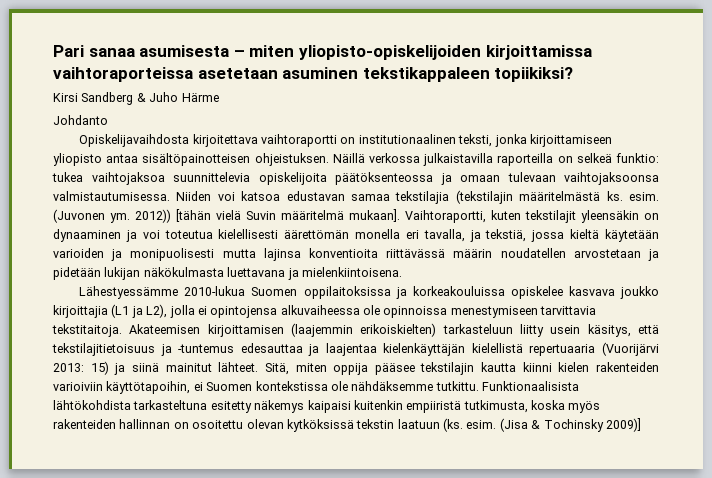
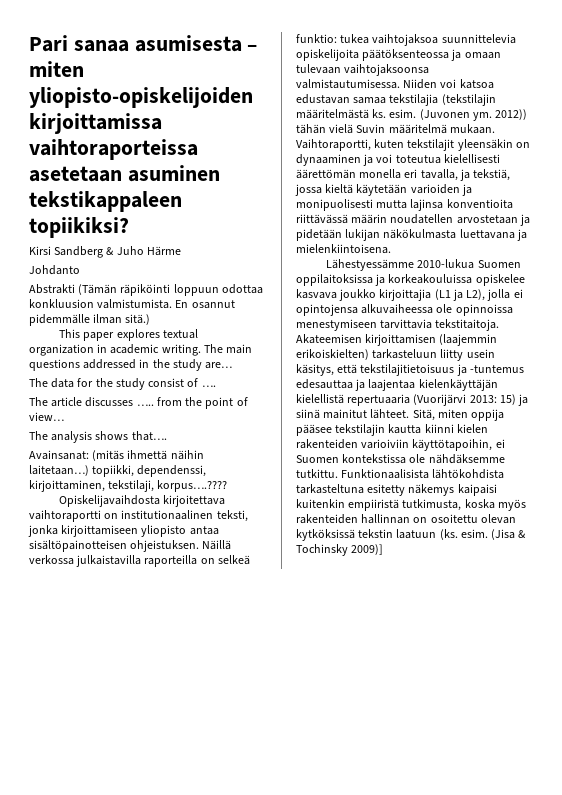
+ Abstrakti (Tämän räpiköinti loppuun odottaa konkluusion valmistumista. En osannut pidemmälle ilman sitä.)
+ This paper explores textual organization in academic writing. The main questions addressed in the study are…
+ The data for the study consist of ….
+ The article discusses ….. from the point of view…
+ The analysis shows that….
+ Avainsanat: (mitäs ihmettä näihin laitetaan…) topiikki, dependenssi, kirjoittaminen, tekstilaji, korpus….????
- 2012)) [tähän vielä Suvin määritelmä mukaan].
+ 2012)) tähän vielä Suvin määritelmä mukaan.

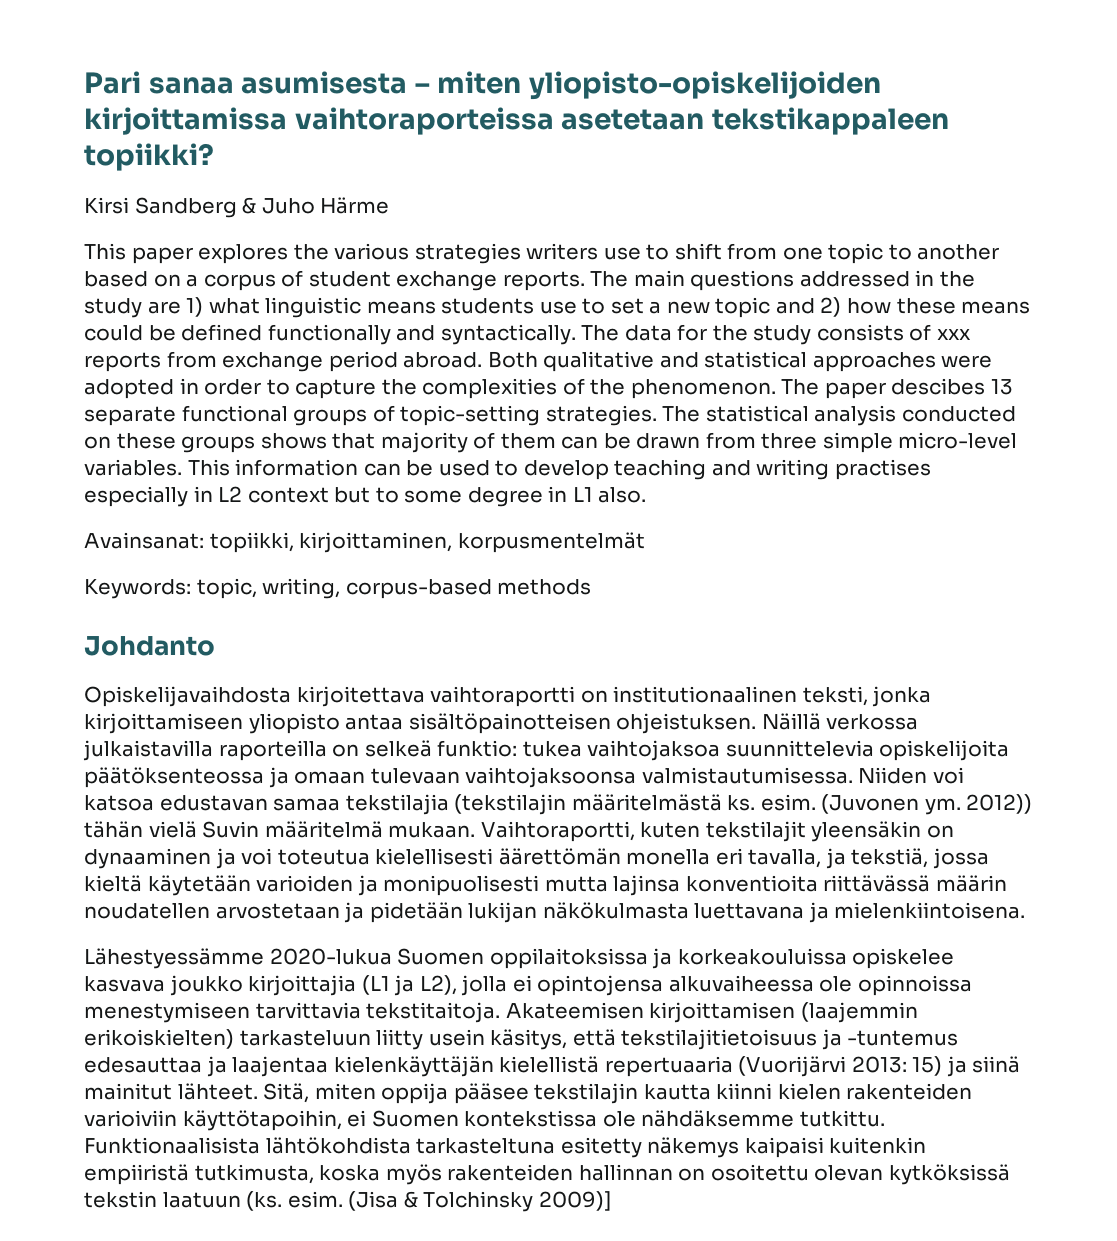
- Pari sanaa asumisesta – miten yliopisto-opiskelijoiden kirjoittamissa vaihtoraporteissa asetetaan asuminen tekstikappaleen topiikiksi?
+ Pari sanaa asumisesta – miten yliopisto-opiskelijoiden kirjoittamissa vaihtoraporteissa asetetaan tekstikappaleen topiikki?
- Johdanto
- Abstrakti (Tämän räpiköinti loppuun odottaa konkluusion valmistumista. En osannut pidemmälle ilman sitä.)
- This paper explores textual organization in academic writing.
+ This paper explores the various strategies writers use to shift from one topic to another based on a corpus of student exchange reports.
- The main questions addressed in the study are…
- The data for the study consist of ….
- The article discusses ….. from the point of view…
- The analysis shows that….
- Avainsanat: (mitäs ihmettä näihin laitetaan…) topiikki, dependenssi, kirjoittaminen, tekstilaji, korpus….????
+ The main questions addressed in the study are 1) what linguistic means students use to set a new topic and 2) how these means could be defined functionally and syntactically. The data for the study consists of xxx reports from exchange period abroad. Both qualitative and statistical approaches were adopted in order to capture the complexities of the phenomenon. The paper descibes 13 separate functional groups of topic-setting strategies. The statistical analysis conducted on these groups shows that majority of them can be drawn from three simple micro-level variables. This information can be used to develop teaching and writing practises especially in L2 context but to some degree in L1 also.
+ Avainsanat: topiikki, kirjoittaminen, korpusmentelmät
+ Keywords: topic, writing, corpus-based methods
+ Johdanto
- Lähestyessämme 2010-lukua Suomen oppilaitoksissa ja korkeakouluissa opiskelee kasvava joukko kirjoittajia (L1 ja L2), jolla ei opintojensa alkuvaiheessa ole opinnoissa menestymiseen tarvittavia tekstitaitoja.
+ Lähestyessämme 2020-lukua Suomen oppilaitoksissa ja korkeakouluissa opiskelee kasvava joukko kirjoittajia (L1 ja L2), jolla ei opintojensa alkuvaiheessa ole opinnoissa menestymiseen tarvittavia tekstitaitoja.
- (Jisa & Tochinsky 2009)]
+ (Jisa & Tolchinsky 2009)]

